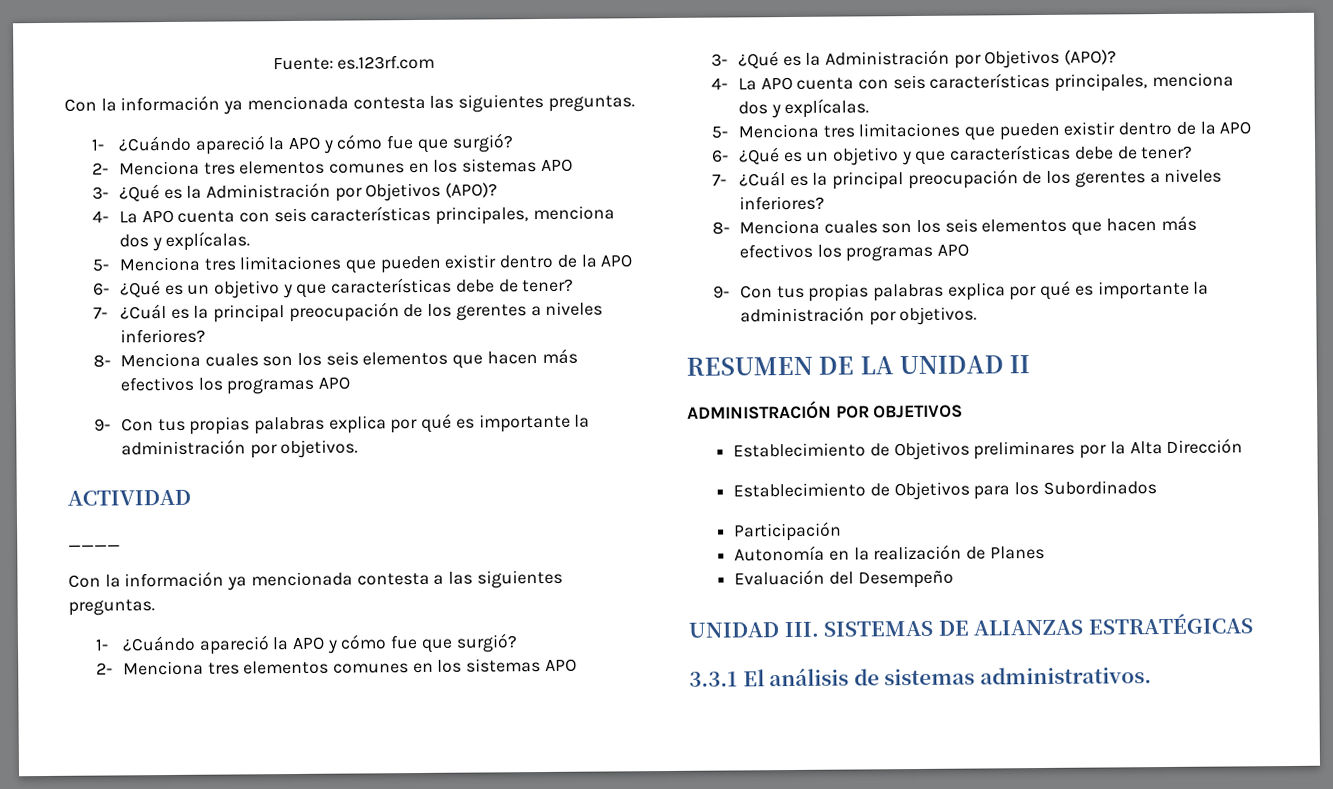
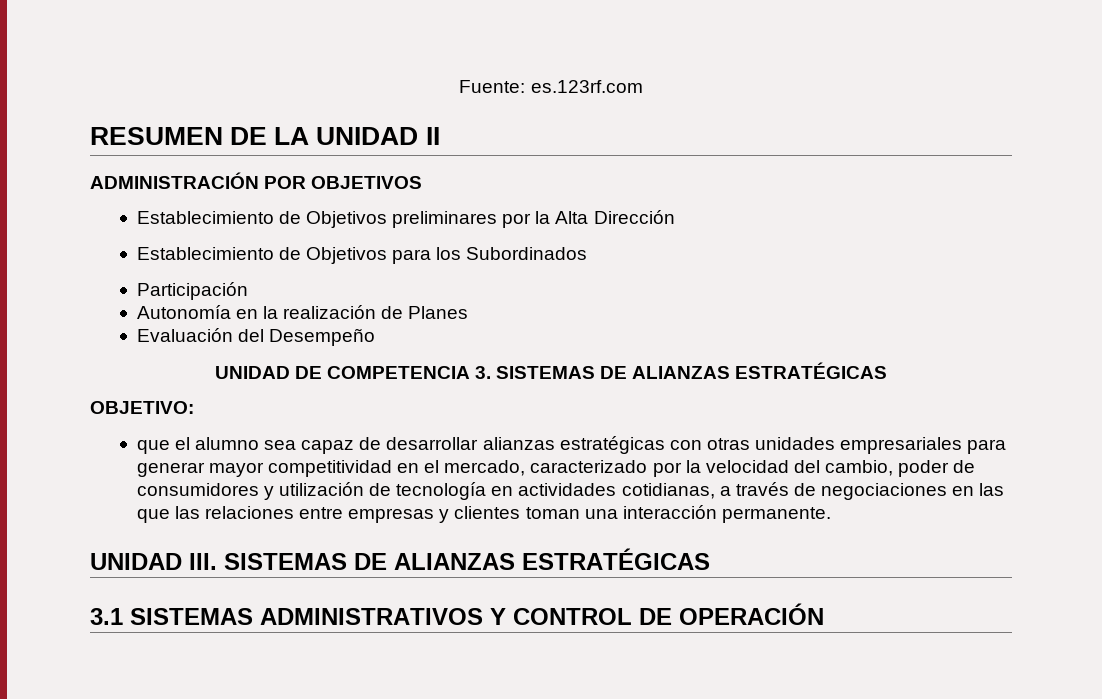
- Con la información ya mencionada contesta las siguientes preguntas.
- 1- ¿Cuándo apareció la APO y cómo fue que surgió?
- 2- Menciona tres elementos comunes en los sistemas APO
- 3- ¿Qué es la Administración por Objetivos (APO)?
- 4- La APO cuenta con seis características principales, menciona dos y explícalas.
- 5- Menciona tres limitaciones que pueden existir dentro de la APO
- 6- ¿Qué es un objetivo y que características debe de tener?
- 7- ¿Cuál es la principal preocupación de los gerentes a niveles inferiores?
- 8- Menciona cuales son los seis elementos que hacen más efectivos los programas APO
- 9- Con tus propias palabras explica por qué es importante la administración por objetivos.
- ACTIVIDAD
- ____
- Con la información ya mencionada contesta a las siguientes preguntas.
- 1- ¿Cuándo apareció la APO y cómo fue que surgió?
- 2- Menciona tres elementos comunes en los sistemas APO
- 3- ¿Qué es la Administración por Objetivos (APO)?
- 4- La APO cuenta con seis características principales, menciona dos y explícalas.
- 5- Menciona tres limitaciones que pueden existir dentro de la APO
- 6- ¿Qué es un objetivo y que características debe de tener?
- 7- ¿Cuál es la principal preocupación de los gerentes a niveles inferiores?
- 8- Menciona cuales son los seis elementos que hacen más efectivos los programas APO
- 9- Con tus propias palabras explica por qué es importante la administración por objetivos.
+ UNIDAD DE COMPETENCIA 3. SISTEMAS DE ALIANZAS ESTRATÉGICAS
+ OBJETIVO:
+ que el alumno sea capaz de desarrollar alianzas estratégicas con otras unidades empresariales para generar mayor competitividad en el mercado, caracterizado por la velocidad del cambio, poder de consumidores y utilización de tecnología en actividades cotidianas, a través de negociaciones en las que las relaciones entre empresas y clientes toman una interacción permanente.
- 3.3.1 El análisis de sistemas administrativos.
+ 3.1 SISTEMAS ADMINISTRATIVOS Y CONTROL DE OPERACIÓN

